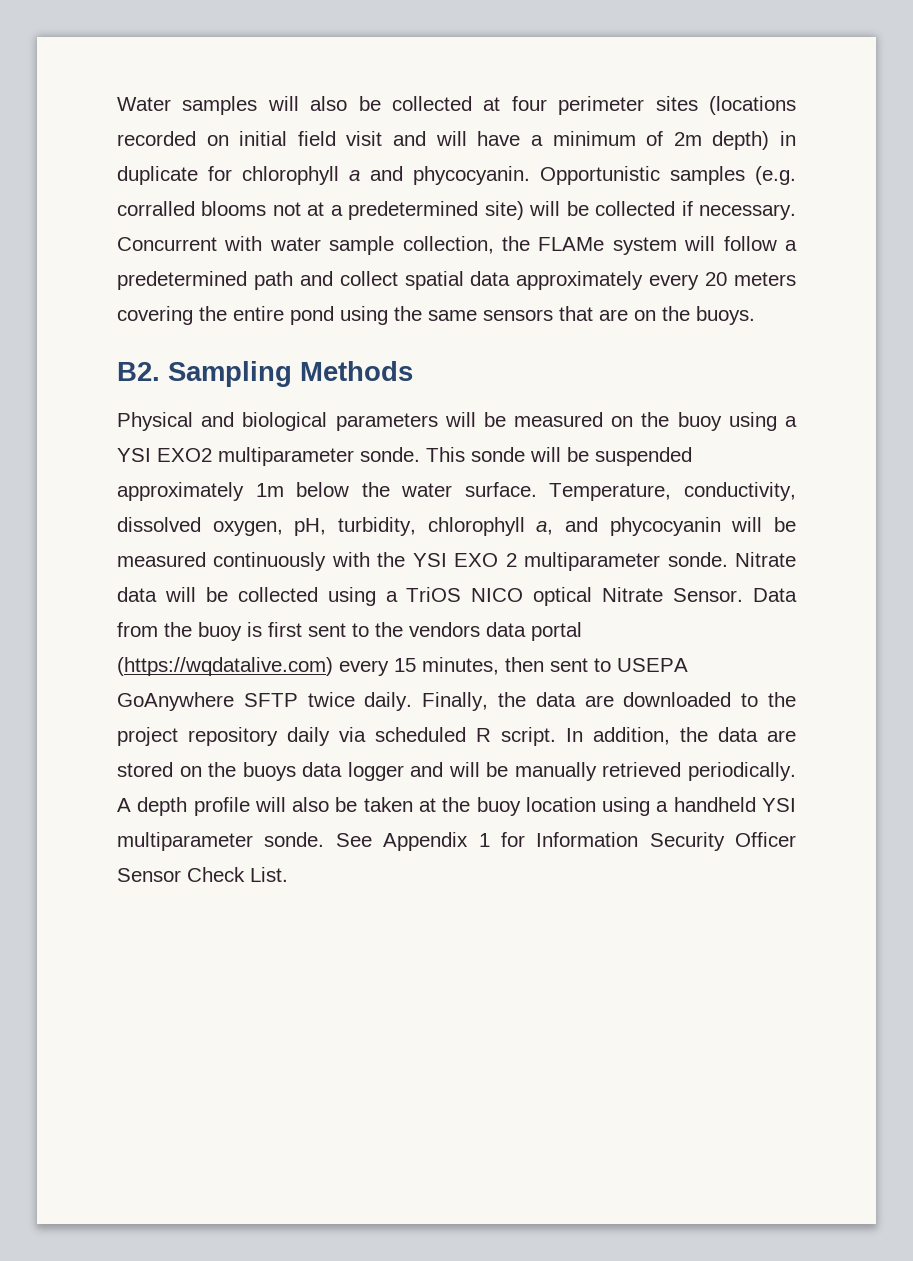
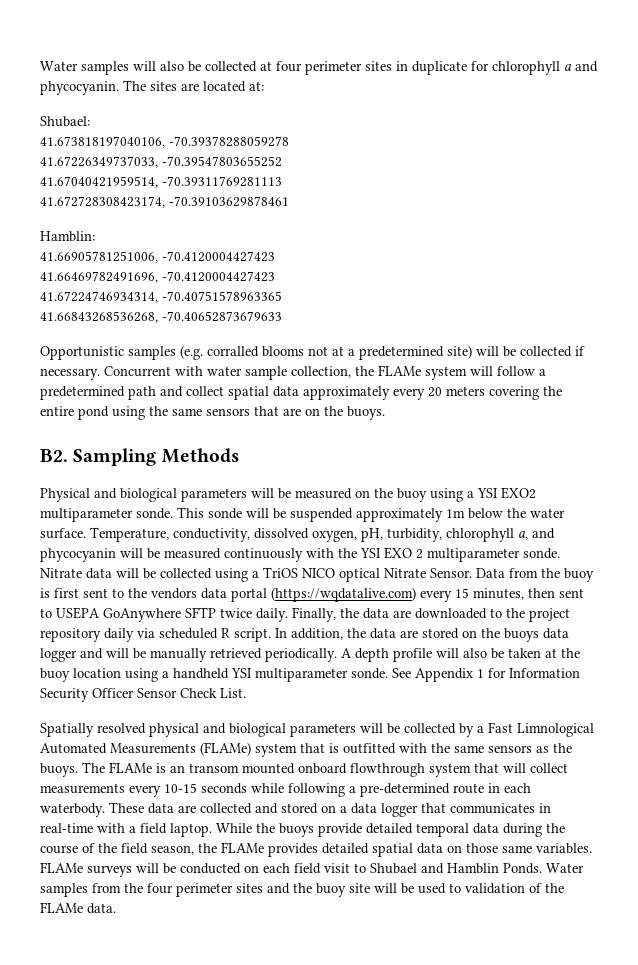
- Water samples will also be collected at four perimeter sites (locations recorded on initial field visit and will have a minimum of 2m depth) in duplicate for chlorophyll a and phycocyanin. Opportunistic samples (e.g. corralled blooms not at a predetermined site) will be collected if necessary.
+ Water samples will also be collected at four perimeter sites in duplicate for chlorophyll a and phycocyanin. The sites are located at:
+ Shubael:
+ 41.673818197040106, -70.39378288059278
+ 41.67226349737033, -70.39547803655252
+ 41.67040421959514, -70.39311769281113
+ 41.672728308423174, -70.39103629878461
+ Hamblin:
+ 41.66905781251006, -70.4120004427423
+ 41.66469782491696, -70.4120004427423
+ 41.67224746934314, -70.40751578963365
+ 41.66843268536268, -70.40652873679633
+ Opportunistic samples (e.g. corralled blooms not at a predetermined site) will be collected if necessary.
+ Spatially resolved physical and biological parameters will be collected by a Fast Limnological Automated Measurements (FLAMe) system that is outfitted with the same sensors as the buoys. The FLAMe is an transom mounted onboard flowthrough system that will collect measurements every 10-15 seconds while following a pre-determined route in each waterbody. These data are collected and stored on a data logger that communicates in real-time with a field laptop. While the buoys provide detailed temporal data during the course of the field season, the FLAMe provides detailed spatial data on those same variables. FLAMe surveys will be conducted on each field visit to Shubael and Hamblin Ponds. Water samples from the four perimeter sites and the buoy site will be used to validation of the FLAMe data.

